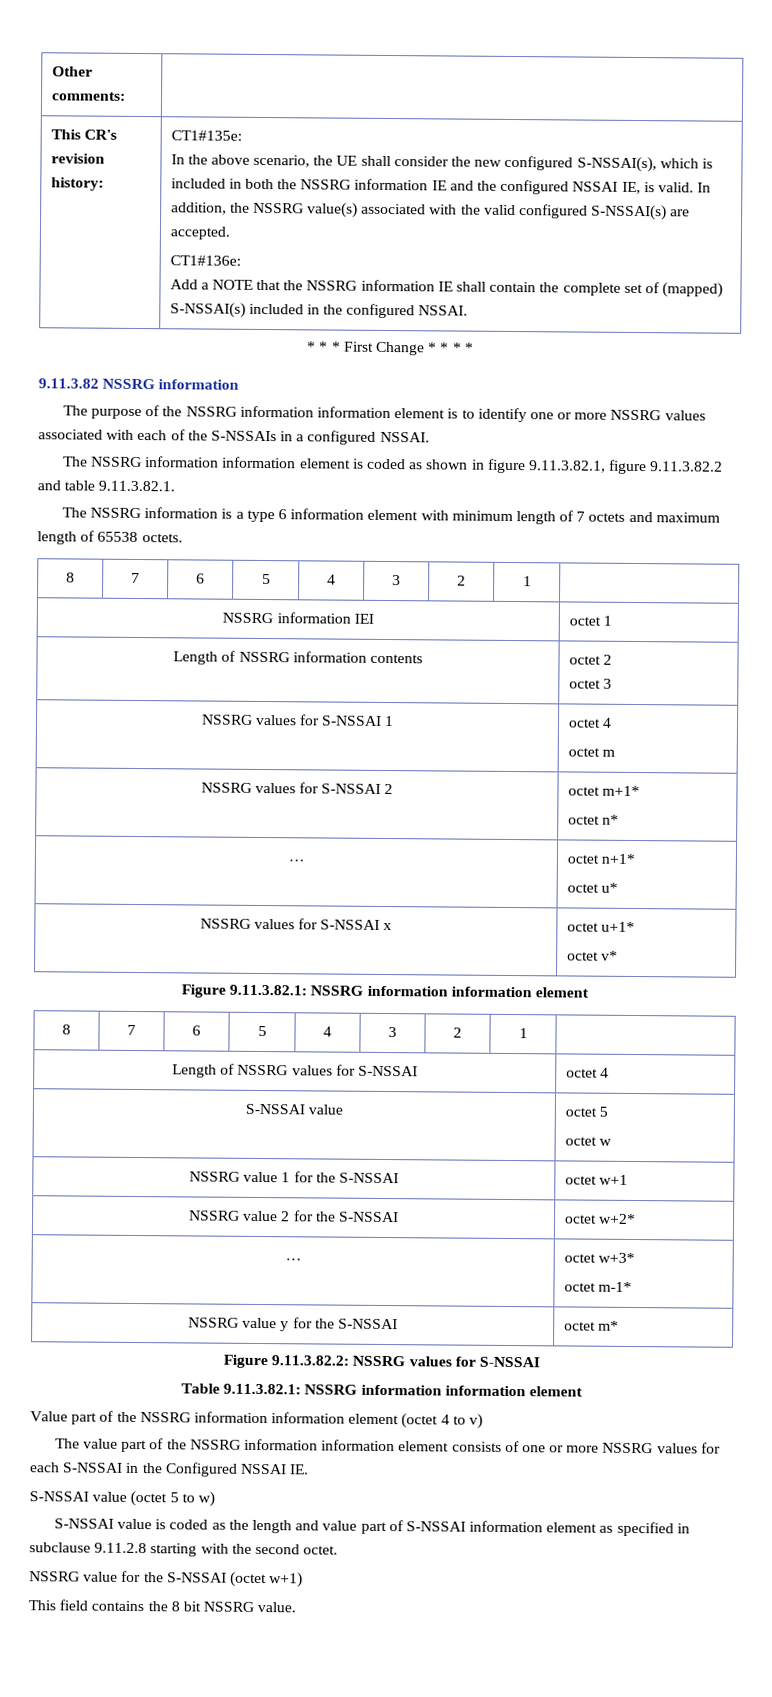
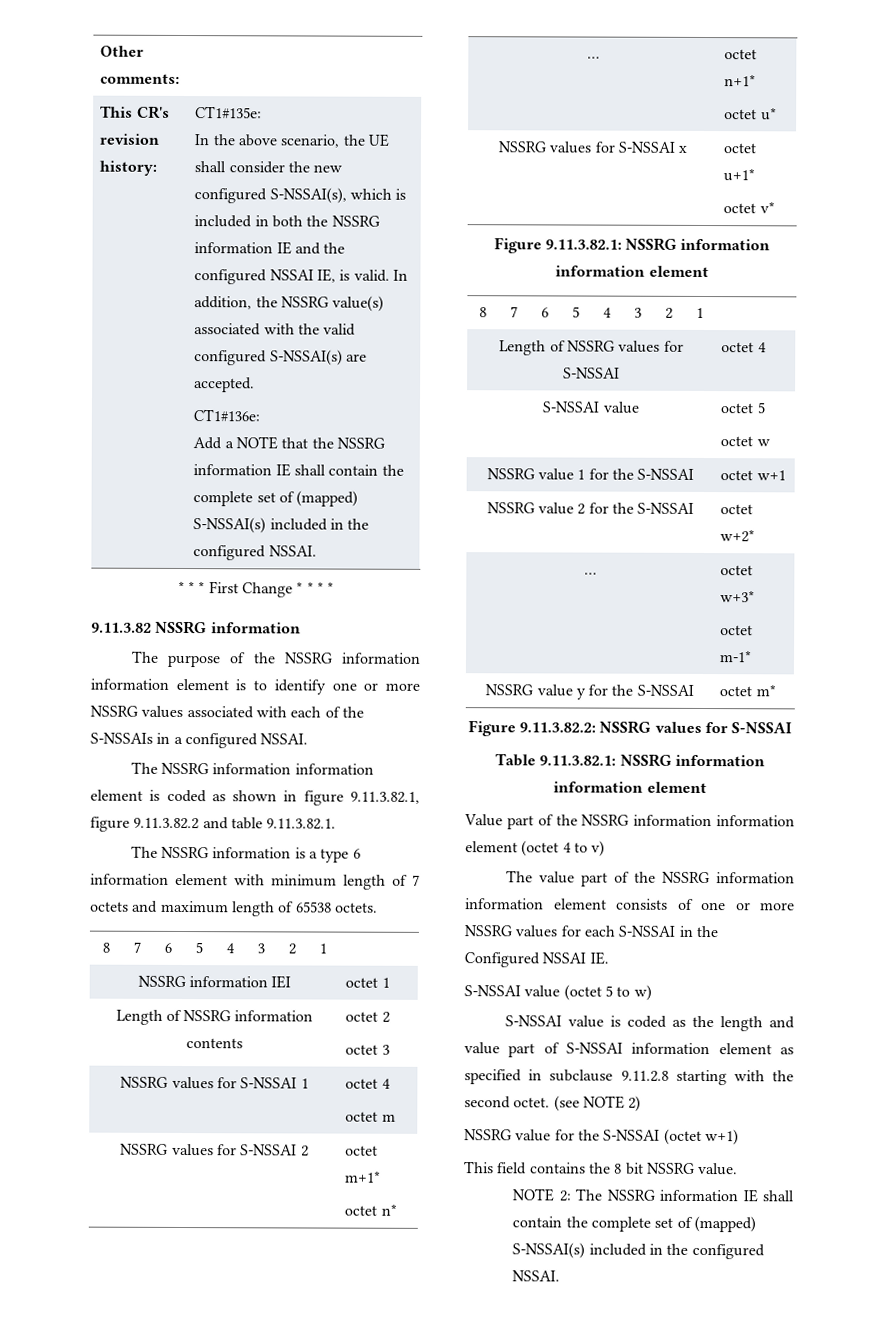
+ (see NOTE 2)
+ NOTE 2: The NSSRG information IE shall contain the complete set of (mapped) S-NSSAI(s) included in the configured NSSAI.

